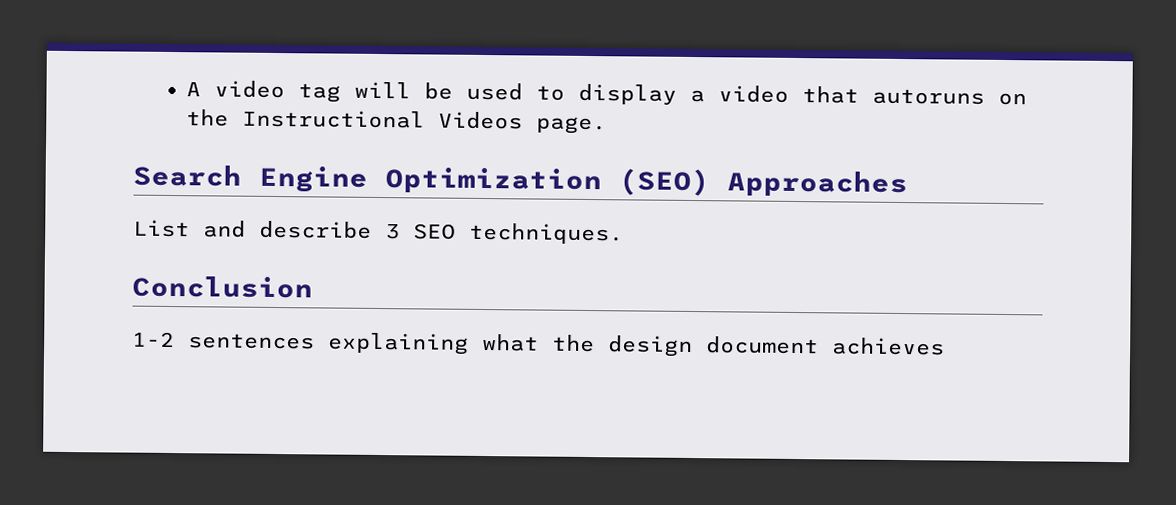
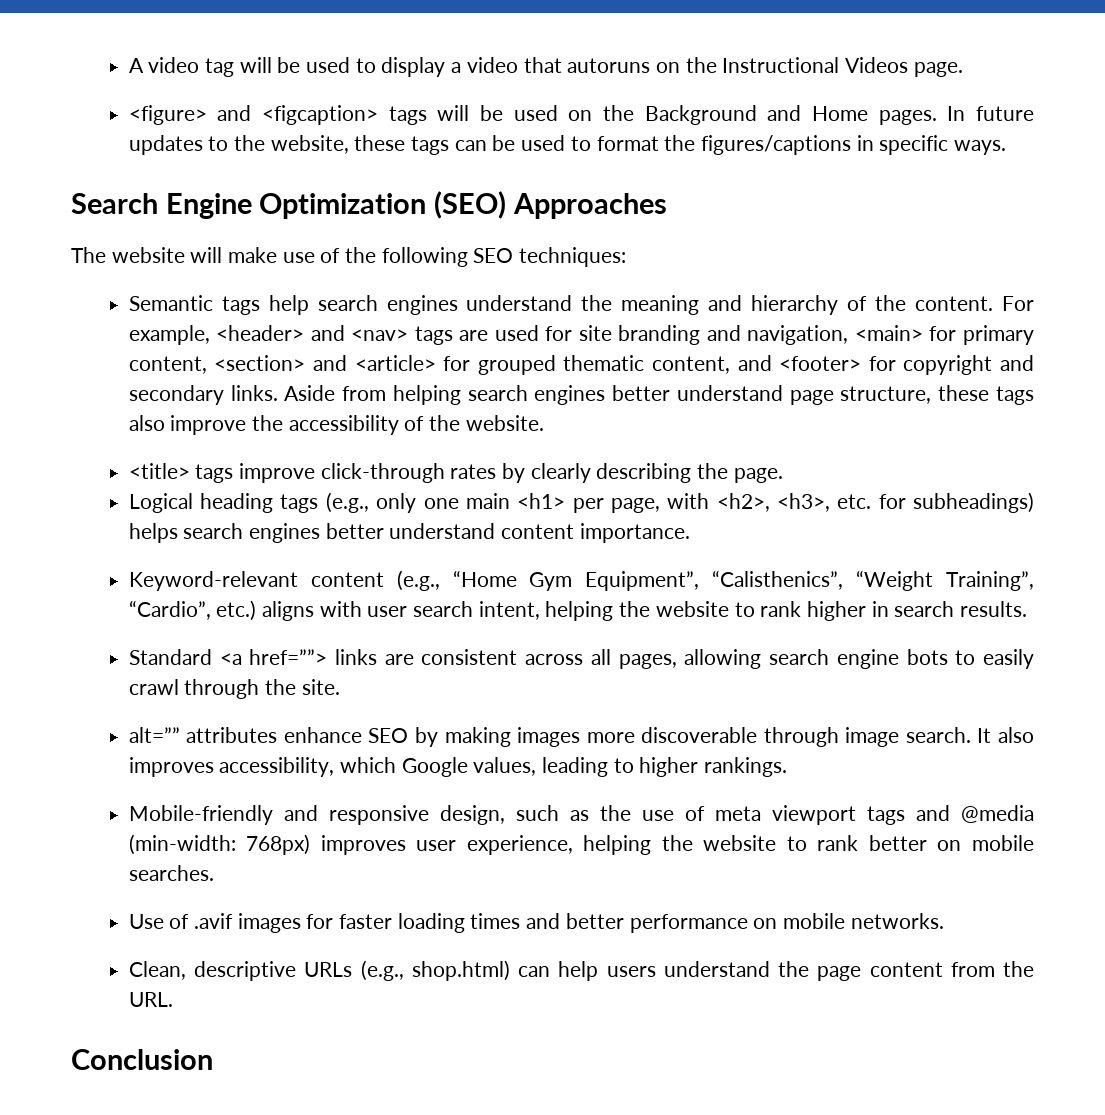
+ <figure> and <figcaption> tags will be used on the Background and Home pages. In future updates to the website, these tags can be used to format the figures/captions in specific ways.
- List and describe 3 SEO techniques.
+ The website will make use of the following SEO techniques:
+ Semantic tags help search engines understand the meaning and hierarchy of the content. For example, <header> and <nav> tags are used for site branding and navigation, <main> for primary content, <section> and <article> for grouped thematic content, and <footer> for copyright and secondary links. Aside from helping search engines better understand page structure, these tags also improve the accessibility of the website.
+ <title> tags improve click-through rates by clearly describing the page.
+ Logical heading tags (e.g., only one main <h1> per page, with <h2>, <h3>, etc. for subheadings) helps search engines better understand content importance.
+ Keyword-relevant content (e.g., “Home Gym Equipment”, “Calisthenics”, “Weight Training”, “Cardio”, etc.) aligns with user search intent, helping the website to rank higher in search results.
+ Standard <a href=””> links are consistent across all pages, allowing search engine bots to easily crawl through the site.
+ alt=”” attributes enhance SEO by making images more discoverable through image search. It also improves accessibility, which Google values, leading to higher rankings.
+ Mobile-friendly and responsive design, such as the use of meta viewport tags and @media (min-width: 768px) improves user experience, helping the website to rank better on mobile searches.
+ Use of .avif images for faster loading times and better performance on mobile networks.
+ Clean, descriptive URLs (e.g., shop.html) can help users understand the page content from the URL.
  Conclusion
- 1-2 sentences explaining what the design document achieves

